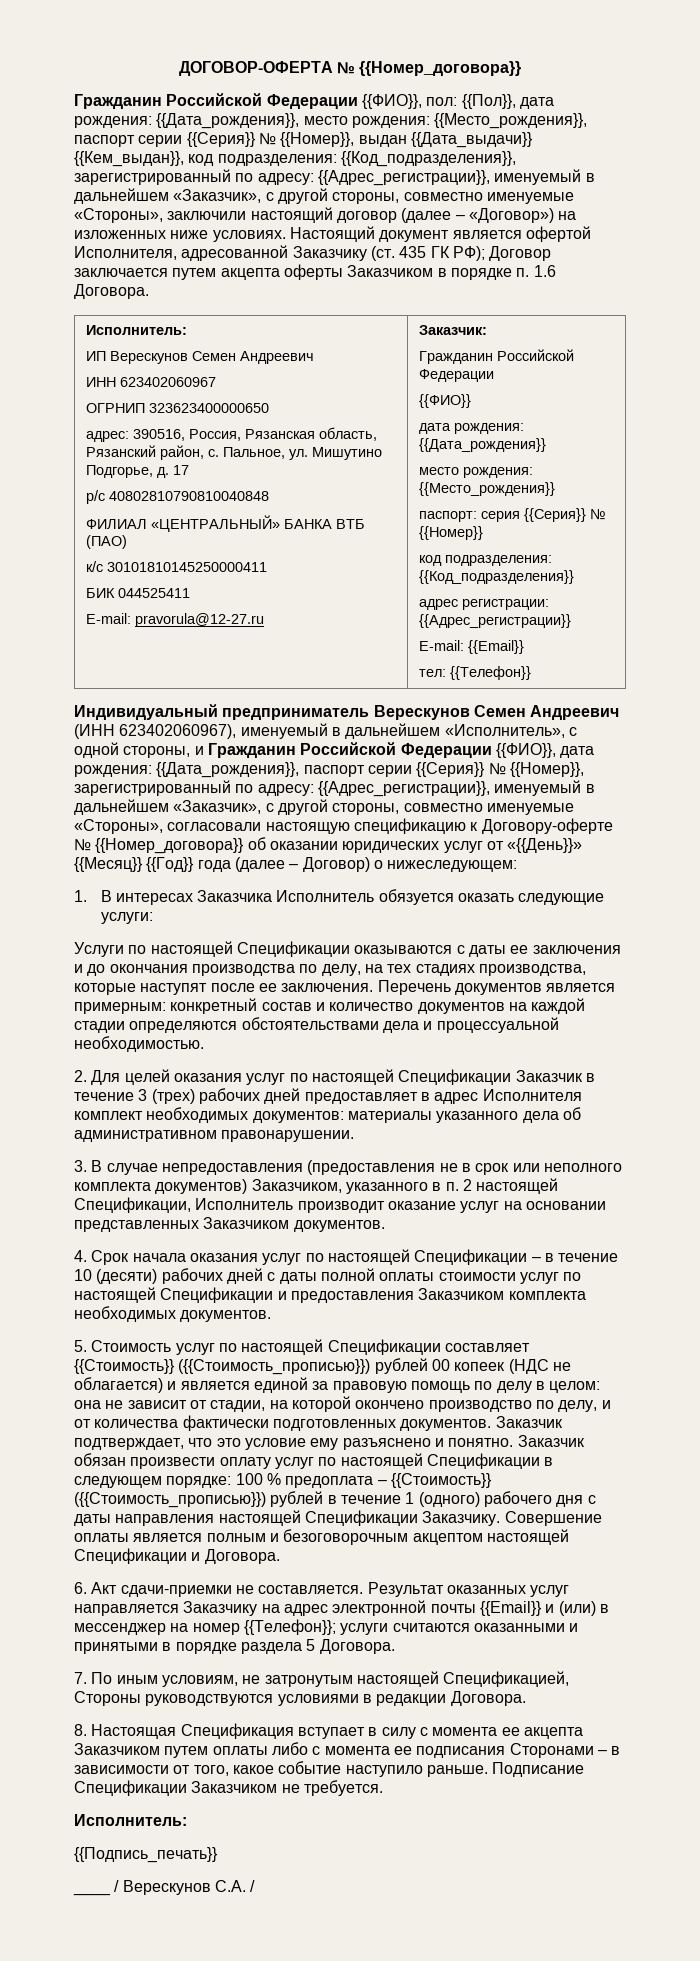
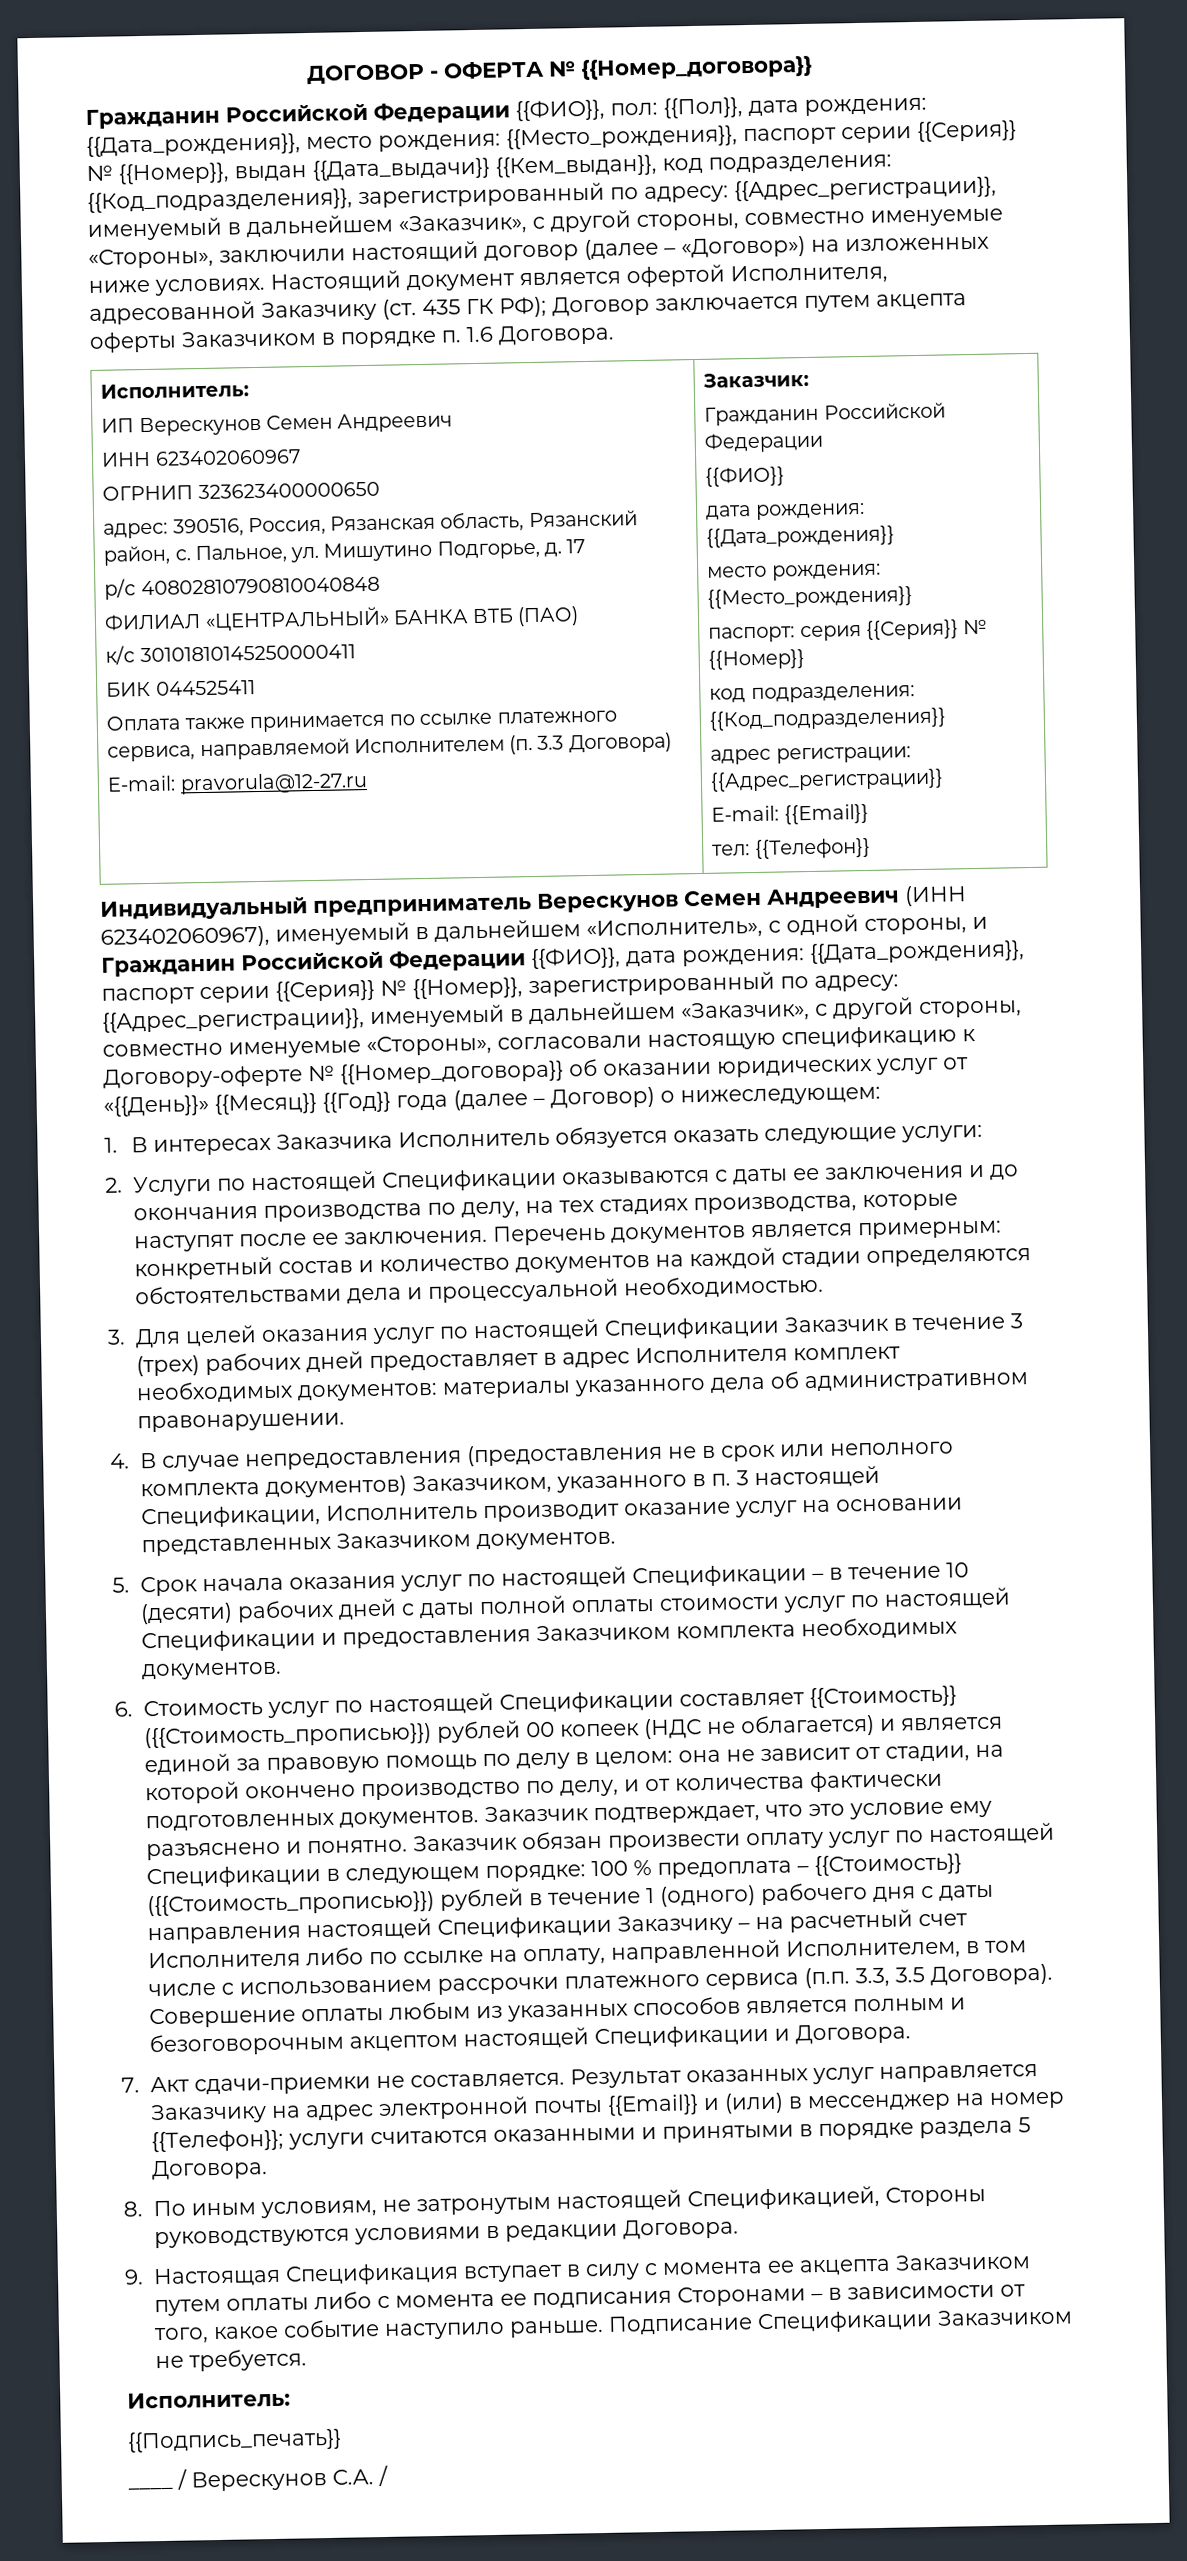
- ДОГОВОР-ОФЕРТА № {{Номер_договора}}
+ ДОГОВОР - ОФЕРТА № {{Номер_договора}}
+ Оплата также принимается по ссылке платежного сервиса, направляемой Исполнителем (п. 3.3 Договора)
- Услуги по настоящей Спецификации оказываются с даты ее заключения и до окончания производства по делу, на тех стадиях производства, которые наступят после ее заключения.
+ 2. Услуги по настоящей Спецификации оказываются с даты ее заключения и до окончания производства по делу, на тех стадиях производства, которые наступят после ее заключения.
- 2. Для целей оказания услуг по настоящей Спецификации Заказчик в течение 3 (трех) рабочих дней предоставляет в адрес Исполнителя комплект необходимых документов: материалы указанного дела об административном правонарушении.
+ 3. Для целей оказания услуг по настоящей Спецификации Заказчик в течение 3 (трех) рабочих дней предоставляет в адрес Исполнителя комплект необходимых документов: материалы указанного дела об административном правонарушении.
- 3. В случае непредоставления (предоставления не в срок или неполного комплекта документов) Заказчиком, указанного в п. 2 настоящей Спецификации, Исполнитель производит оказание услуг на основании представленных Заказчиком документов.
+ 4. В случае непредоставления (предоставления не в срок или неполного комплекта документов) Заказчиком, указанного в п. 3 настоящей Спецификации, Исполнитель производит оказание услуг на основании представленных Заказчиком документов.
- 4. Срок начала оказания услуг по настоящей Спецификации – в течение 10 (десяти) рабочих дней с даты полной оплаты стоимости услуг по настоящей Спецификации и предоставления Заказчиком комплекта необходимых документов.
+ 5. Срок начала оказания услуг по настоящей Спецификации – в течение 10 (десяти) рабочих дней с даты полной оплаты стоимости услуг по настоящей Спецификации и предоставления Заказчиком комплекта необходимых документов.
- 5. Стоимость услуг по настоящей Спецификации составляет {{Стоимость}} ({{Стоимость_прописью}}) рублей 00 копеек (НДС не облагается) и является единой за правовую помощь по делу в целом: она не зависит от стадии, на которой окончено производство по делу, и от количества фактически подготовленных документов.
+ 6. Стоимость услуг по настоящей Спецификации составляет {{Стоимость}} ({{Стоимость_прописью}}) рублей 00 копеек (НДС не облагается) и является единой за правовую помощь по делу в целом: она не зависит от стадии, на которой окончено производство по делу, и от количества фактически подготовленных документов.
- Заказчик обязан произвести оплату услуг по настоящей Спецификации в следующем порядке: 100 % предоплата – {{Стоимость}} ({{Стоимость_прописью}}) рублей в течение 1 (одного) рабочего дня с даты направления настоящей Спецификации Заказчику. Совершение оплаты является полным и безоговорочным акцептом настоящей Спецификации и Договора.
+ Заказчик обязан произвести оплату услуг по настоящей Спецификации в следующем порядке: 100 % предоплата – {{Стоимость}} ({{Стоимость_прописью}}) рублей в течение 1 (одного) рабочего дня с даты направления настоящей Спецификации Заказчику – на расчетный счет Исполнителя либо по ссылке на оплату, направленной Исполнителем, в том числе с использованием рассрочки платежного сервиса (п.п. 3.3, 3.5 Договора). Совершение оплаты любым из указанных способов является полным и безоговорочным акцептом настоящей Спецификации и Договора.
- 6. Акт сдачи-приемки не составляется.
+ 7. Акт сдачи-приемки не составляется.
- 7. По иным условиям, не затронутым настоящей Спецификацией, Стороны руководствуются условиями в редакции Договора.
+ 8. По иным условиям, не затронутым настоящей Спецификацией, Стороны руководствуются условиями в редакции Договора.
- 8. Настоящая Спецификация вступает в силу с момента ее акцепта Заказчиком путем оплаты либо с момента ее подписания Сторонами – в зависимости от того, какое событие наступило раньше.
+ 9. Настоящая Спецификация вступает в силу с момента ее акцепта Заказчиком путем оплаты либо с момента ее подписания Сторонами – в зависимости от того, какое событие наступило раньше.

